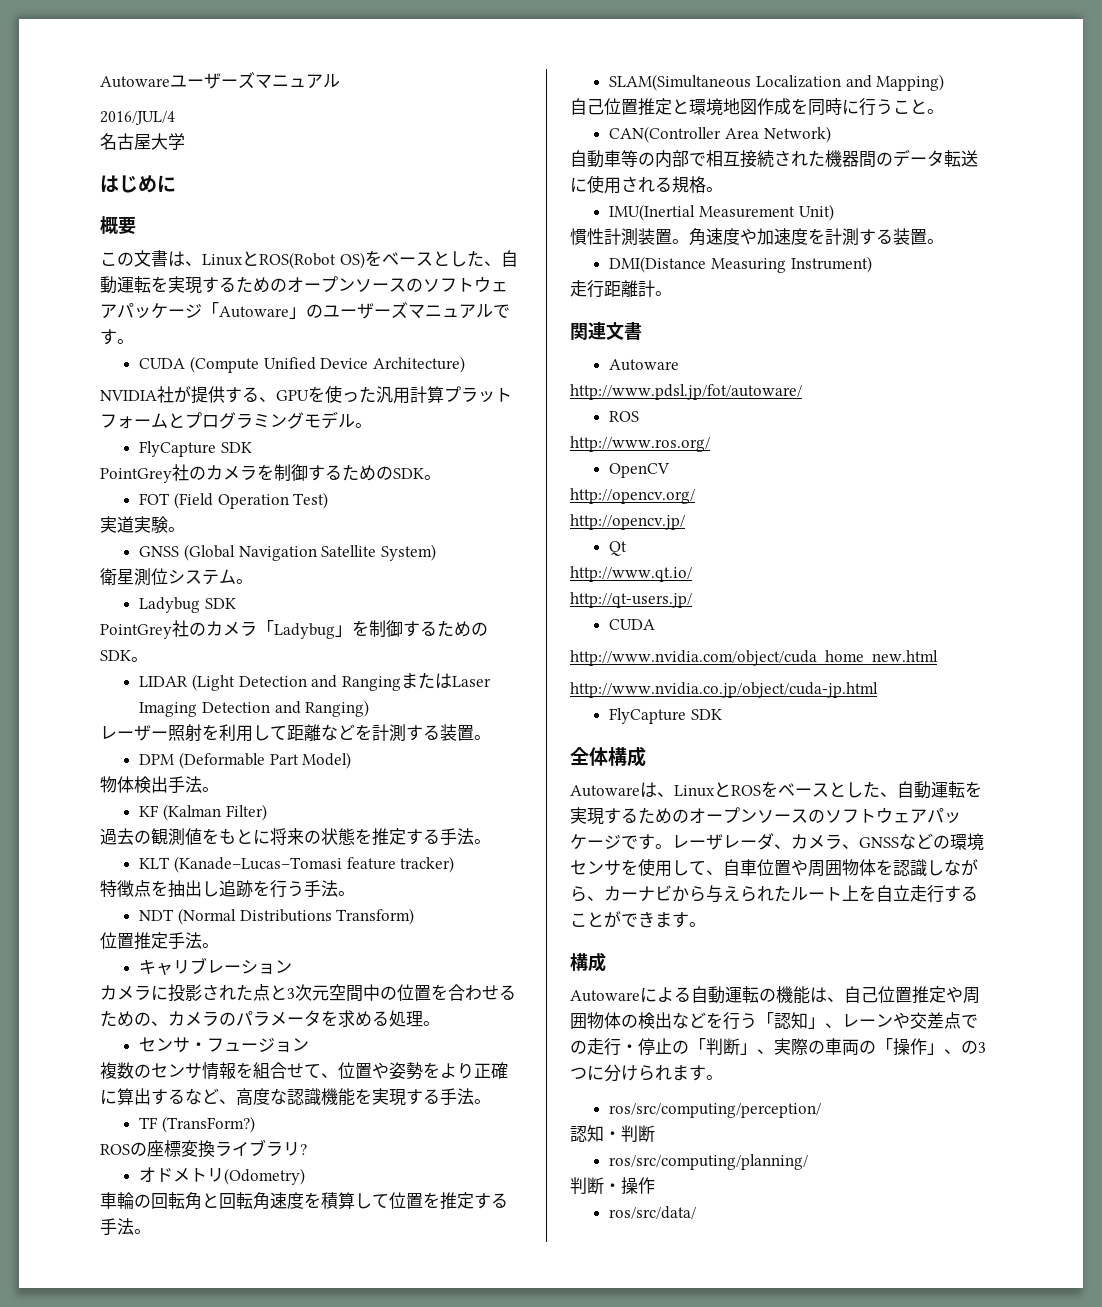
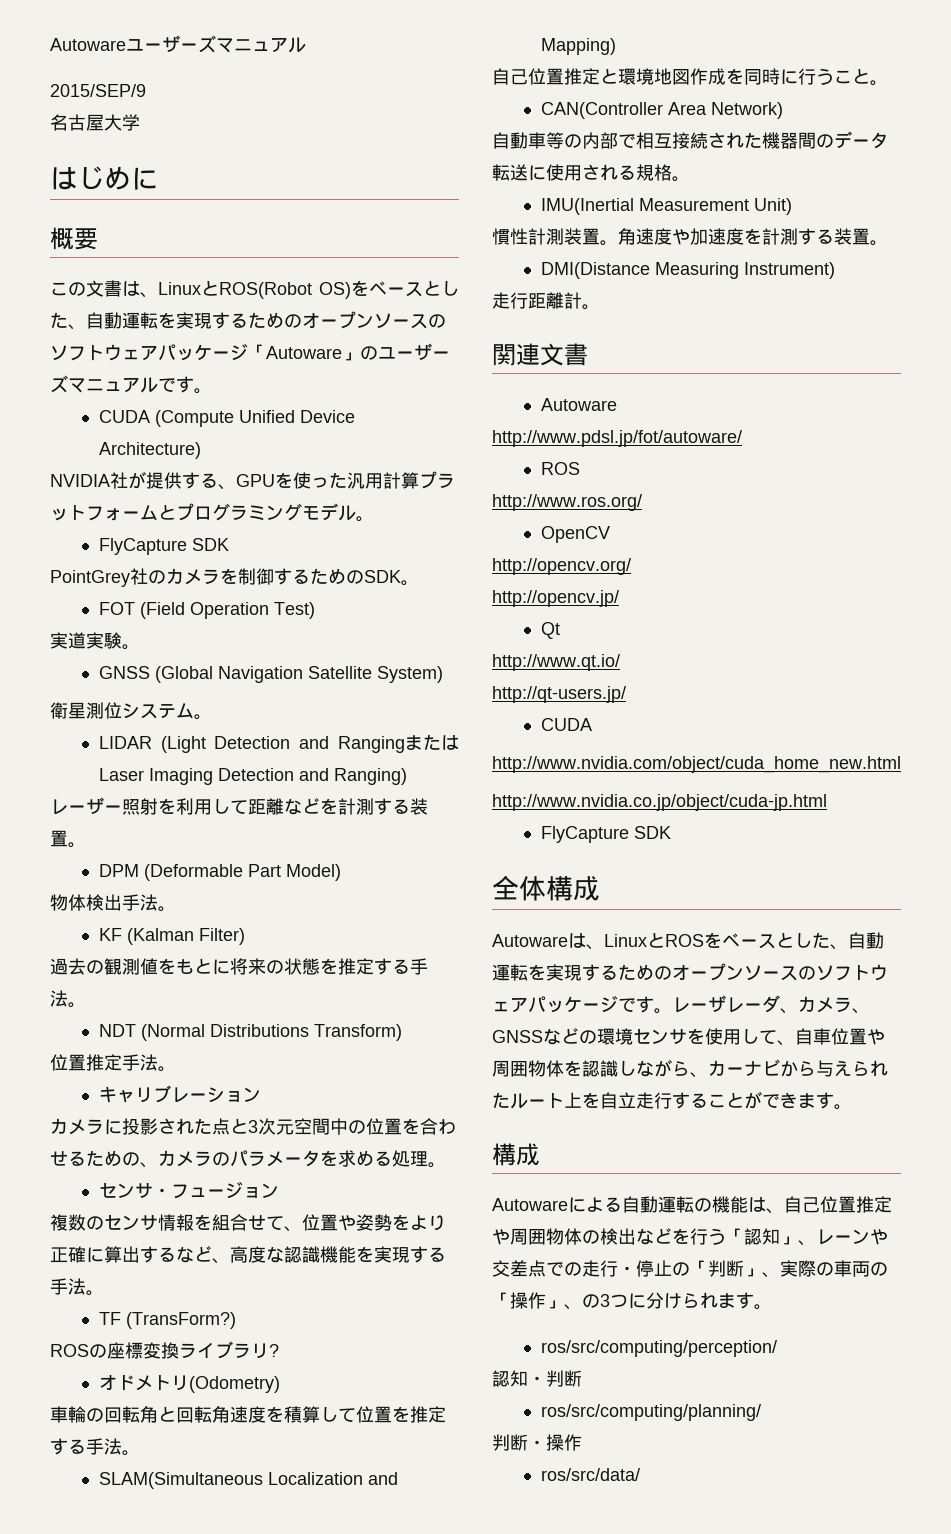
- 2016/JUL/4
+ 2015/SEP/9
- Ladybug SDK
- PointGrey社のカメラ「Ladybug」を制御するためのSDK。
- KLT (Kanade–Lucas–Tomasi feature tracker)
- 特徴点を抽出し追跡を行う手法。

